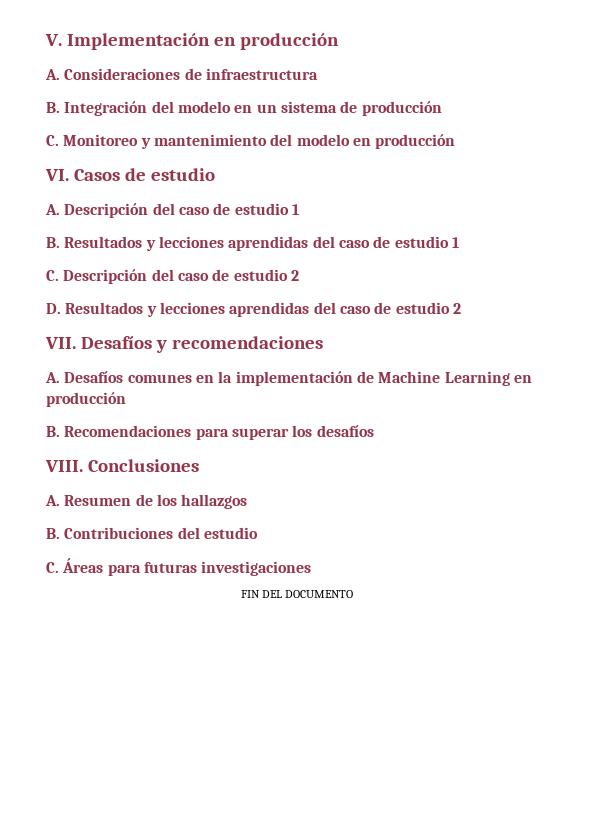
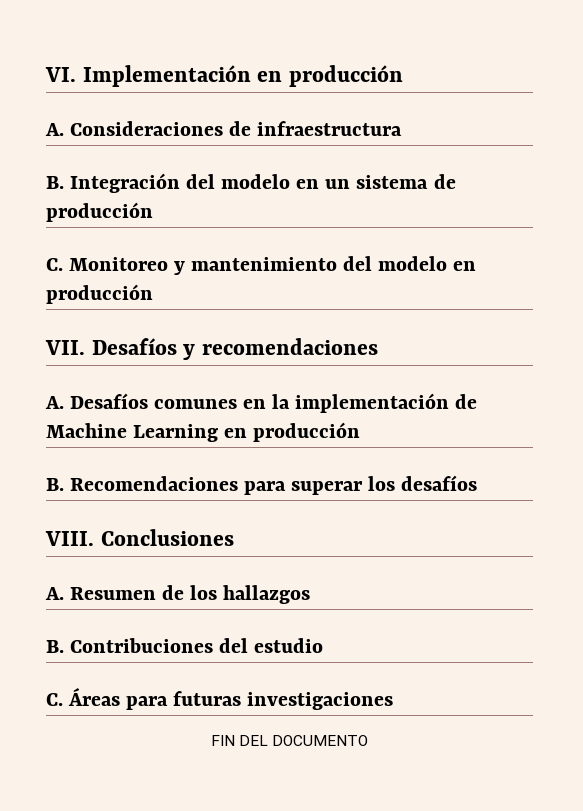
- V. Implementación en producción
+ VI. Implementación en producción
- VI. Casos de estudio
- A. Descripción del caso de estudio 1
- B. Resultados y lecciones aprendidas del caso de estudio 1
- C. Descripción del caso de estudio 2
- D. Resultados y lecciones aprendidas del caso de estudio 2

